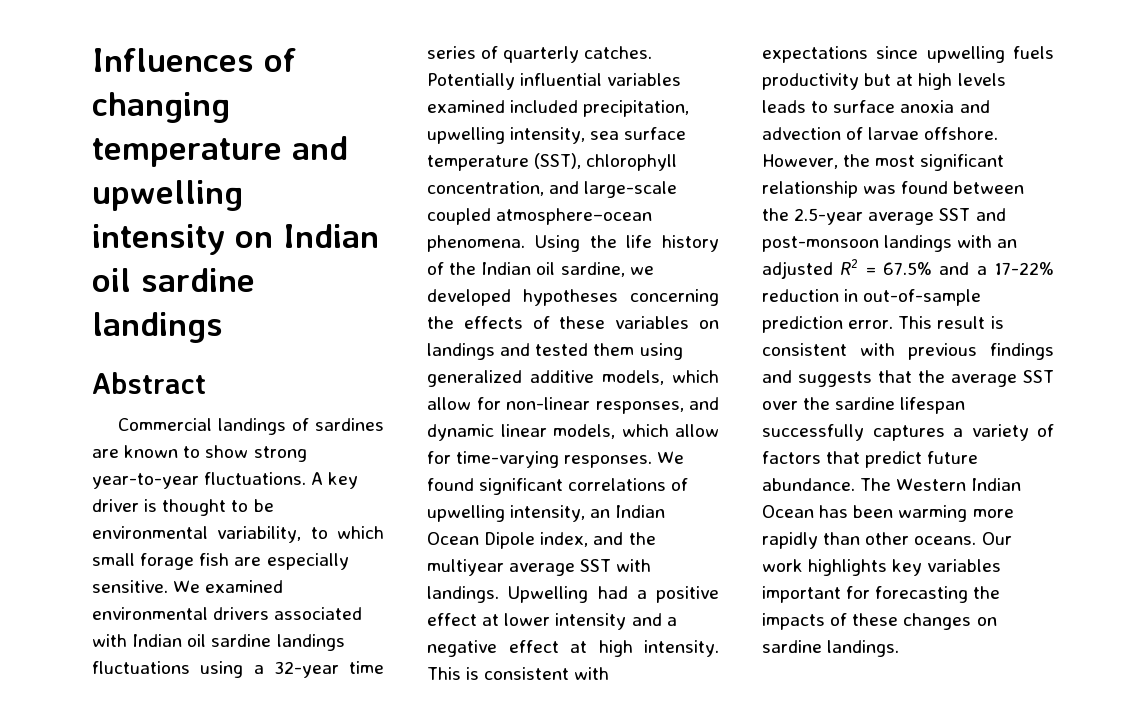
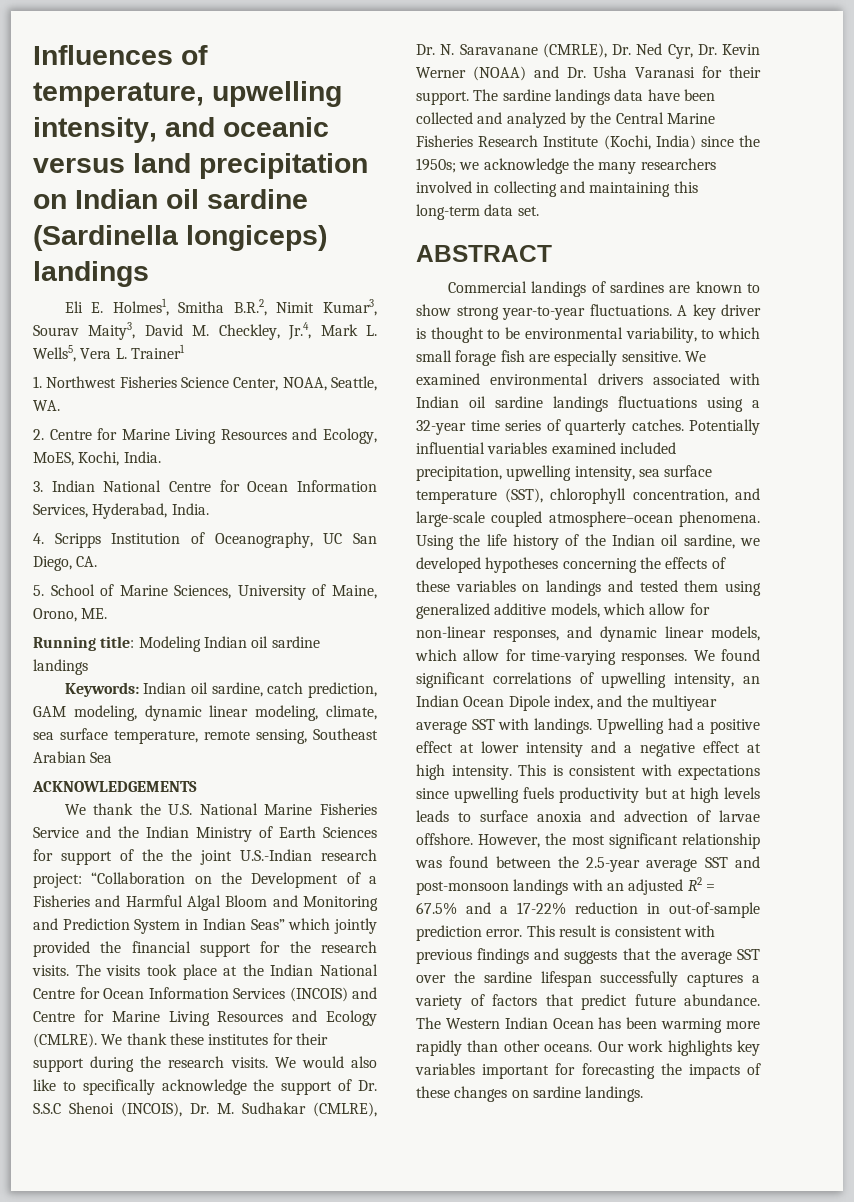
- Influences of changing temperature and upwelling intensity on Indian oil sardine landings
- Abstract
+ Influences of temperature, upwelling intensity, and oceanic versus land precipitation on Indian oil sardine (Sardinella longiceps) landings
+ Eli E. Holmes1, Smitha B.R.2, Nimit Kumar3, Sourav Maity3, David M. Checkley, Jr.4, Mark L. Wells5, Vera L. Trainer1
+ 1. Northwest Fisheries Science Center, NOAA, Seattle, WA.
+ 2. Centre for Marine Living Resources and Ecology, MoES, Kochi, India.
+ 3. Indian National Centre for Ocean Information Services, Hyderabad, India.
+ 4. Scripps Institution of Oceanography, UC San Diego, CA.
+ 5. School of Marine Sciences, University of Maine, Orono, ME.
+ Running title: Modeling Indian oil sardine landings
+ Keywords: Indian oil sardine, catch prediction, GAM modeling, dynamic linear modeling, climate, sea surface temperature, remote sensing, Southeast Arabian Sea
+ ACKNOWLEDGEMENTS
+ We thank the U.S. National Marine Fisheries Service and the Indian Ministry of Earth Sciences for support of the the joint U.S.-Indian research project: “Collaboration on the Development of a Fisheries and Harmful Algal Bloom and Monitoring and Prediction System in Indian Seas” which jointly provided the financial support for the research visits. The visits took place at the Indian National Centre for Ocean Information Services (INCOIS) and Centre for Marine Living Resources and Ecology (CMLRE). We thank these institutes for their support during the research visits. We would also like to specifically acknowledge the support of Dr. S.S.C Shenoi (INCOIS), Dr. M. Sudhakar (CMLRE), Dr. N. Saravanane (CMRLE), Dr. Ned Cyr, Dr. Kevin Werner (NOAA) and Dr. Usha Varanasi for their support. The sardine landings data have been collected and analyzed by the Central Marine Fisheries Research Institute (Kochi, India) since the 1950s; we acknowledge the many researchers involved in collecting and maintaining this long-term data set.
+ ABSTRACT

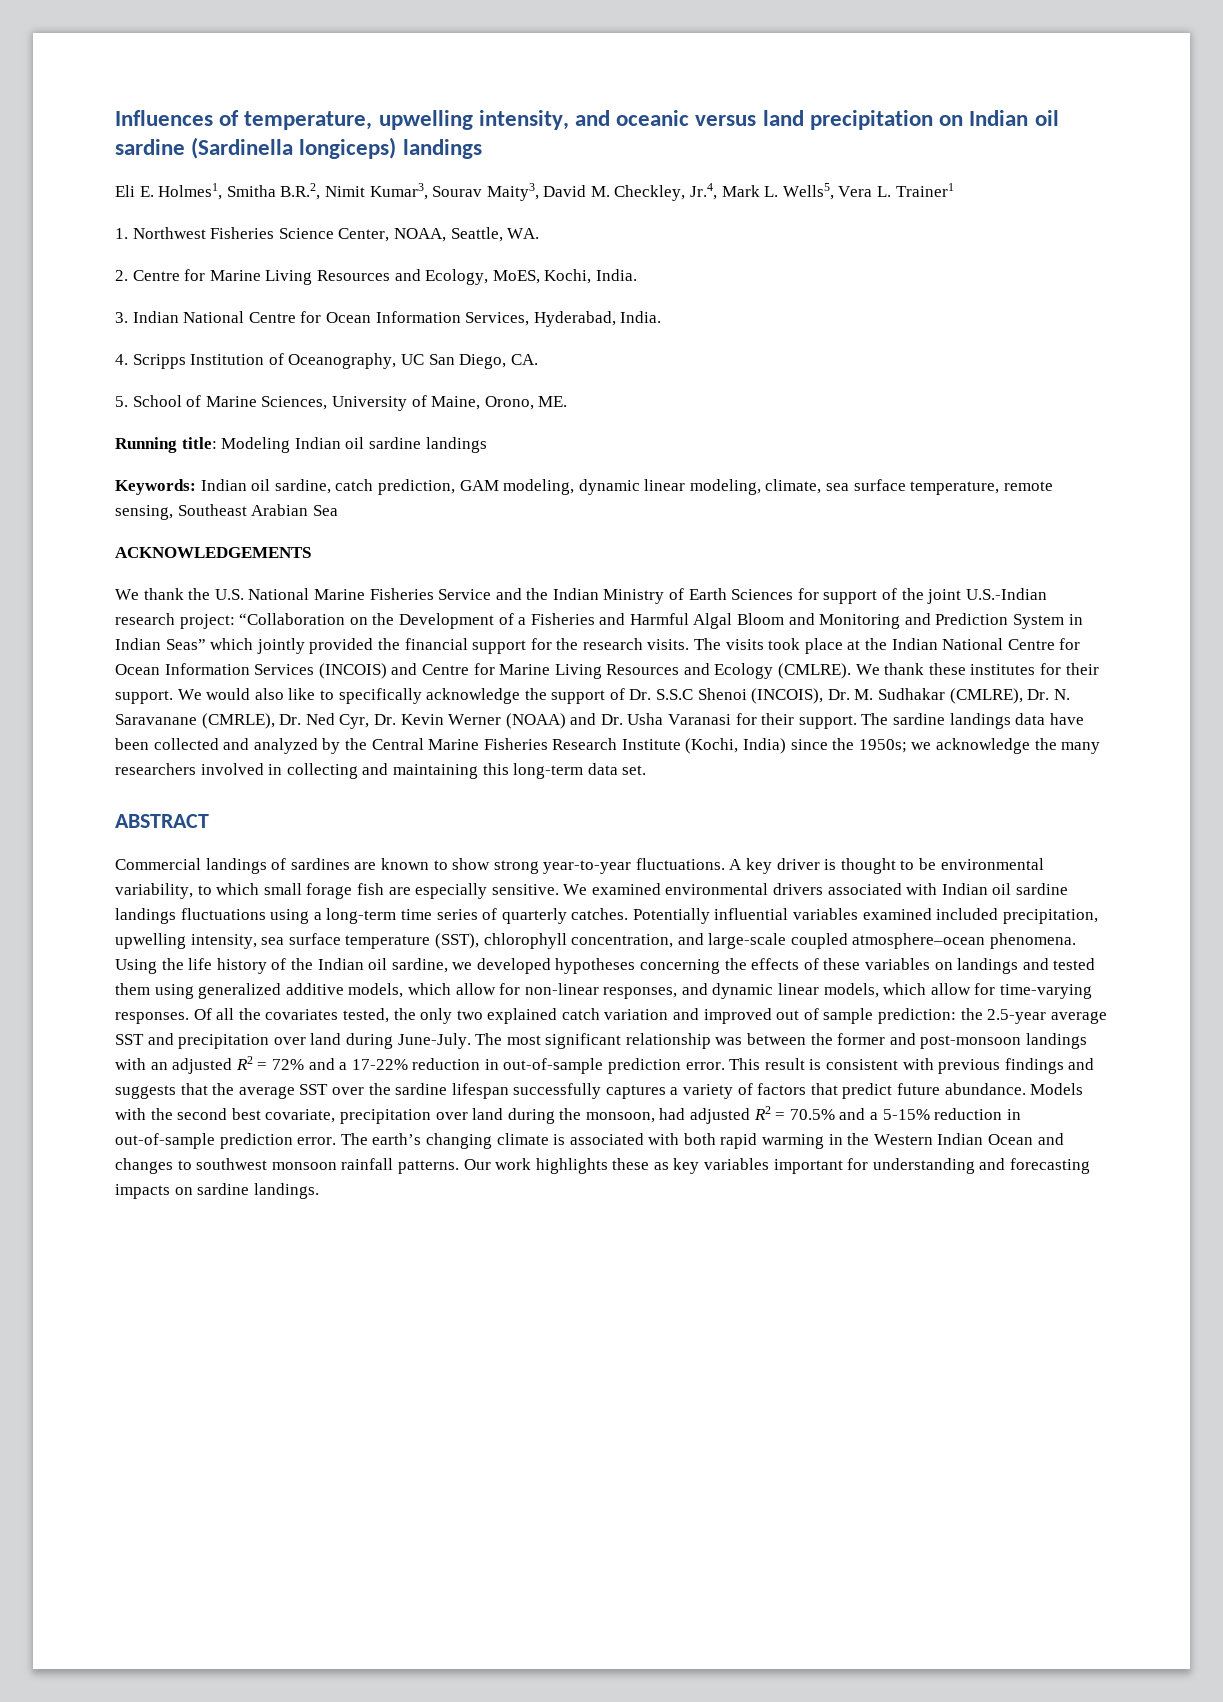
- We thank the U.S. National Marine Fisheries Service and the Indian Ministry of Earth Sciences for support of the the joint U.S.-Indian research project: “Collaboration on the Development of a Fisheries and Harmful Algal Bloom and Monitoring and Prediction System in Indian Seas” which jointly provided the financial support for the research visits.
+ We thank the U.S. National Marine Fisheries Service and the Indian Ministry of Earth Sciences for support of the joint U.S.-Indian research project: “Collaboration on the Development of a Fisheries and Harmful Algal Bloom and Monitoring and Prediction System in Indian Seas” which jointly provided the financial support for the research visits.
- We thank these institutes for their support during the research visits.
+ We thank these institutes for their support.
- We examined environmental drivers associated with Indian oil sardine landings fluctuations using a 32-year time series of quarterly catches.
+ We examined environmental drivers associated with Indian oil sardine landings fluctuations using a long-term time series of quarterly catches.
- We found significant correlations of upwelling intensity, an Indian Ocean Dipole index, and the multiyear average SST with landings. Upwelling had a positive effect at lower intensity and a negative effect at high intensity. This is consistent with expectations since upwelling fuels productivity but at high levels leads to surface anoxia and advection of larvae offshore. However, the most significant relationship was found between the 2.5-year average SST and post-monsoon landings with an adjusted R2 = 67.5% and a 17-22% reduction in out-of-sample prediction error.
+ Of all the covariates tested, the only two explained catch variation and improved out of sample prediction: the 2.5-year average SST and precipitation over land during June-July. The most significant relationship was between the former and post-monsoon landings with an adjusted R2 = 72% and a 17-22% reduction in out-of-sample prediction error.
- The Western Indian Ocean has been warming more rapidly than other oceans.
+ Models with the second best covariate, precipitation over land during the monsoon, had adjusted R2 = 70.5% and a 5-15% reduction in out-of-sample prediction error. The earth’s changing climate is associated with both rapid warming in the Western Indian Ocean and changes to southwest monsoon rainfall patterns.
- Our work highlights key variables important for forecasting the impacts of these changes on sardine landings.
+ Our work highlights these as key variables important for understanding and forecasting impacts on sardine landings.

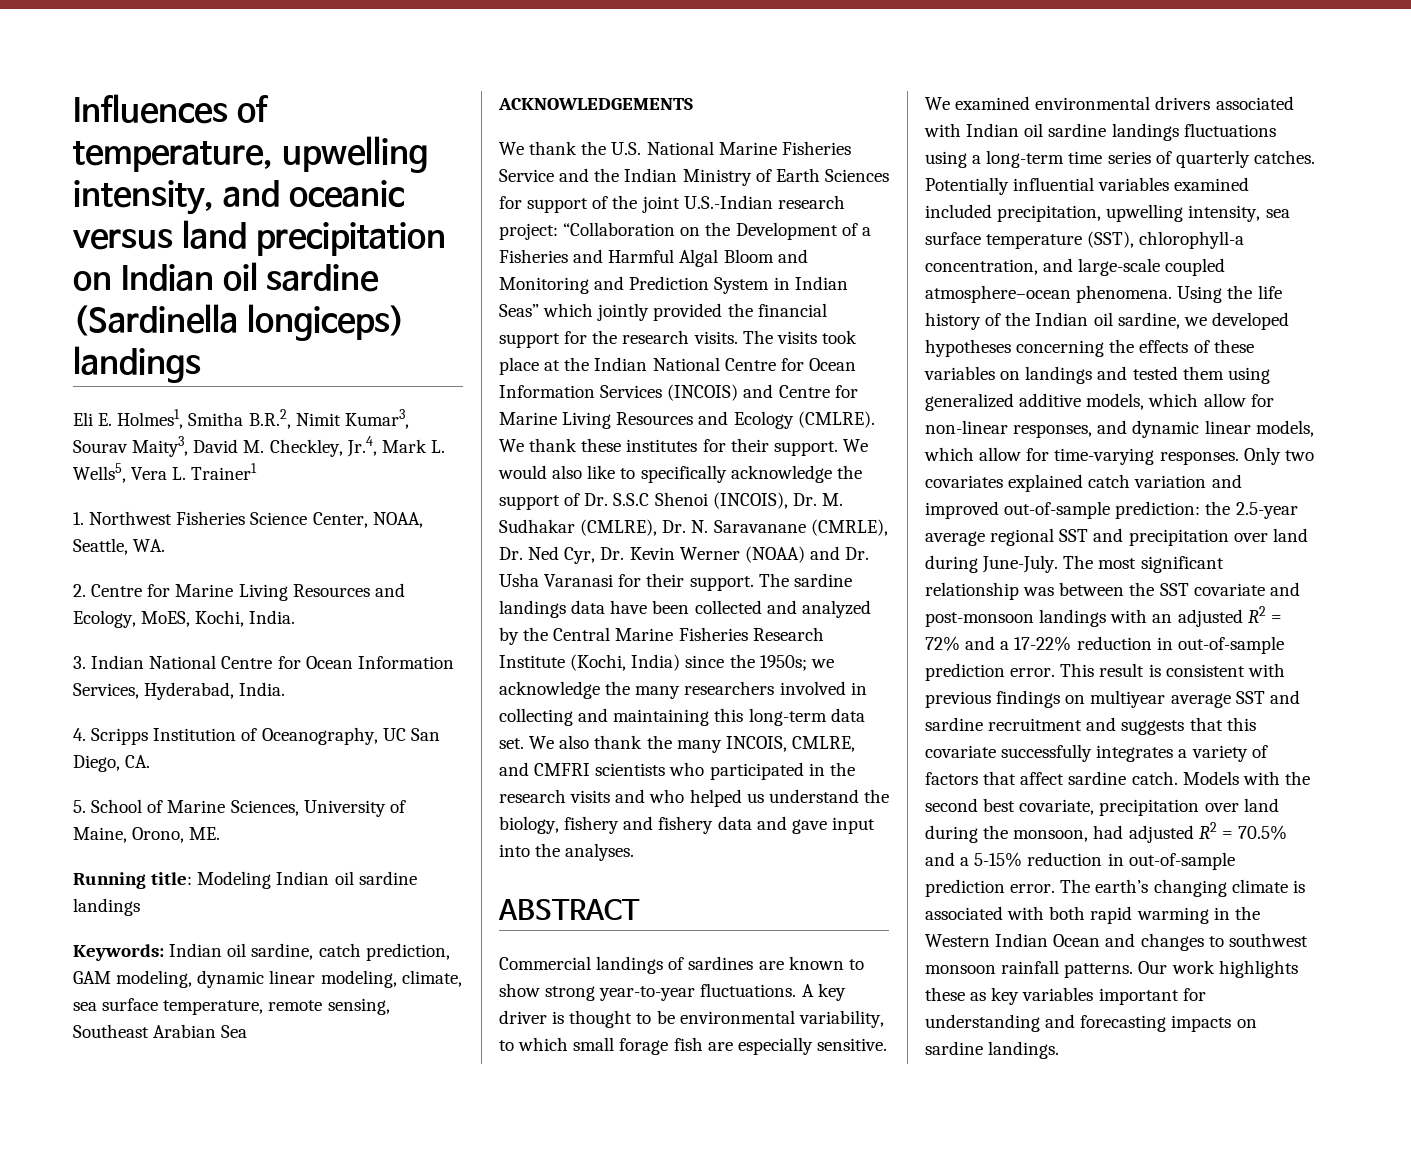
+ We also thank the many INCOIS, CMLRE, and CMFRI scientists who participated in the research visits and who helped us understand the biology, fishery and fishery data and gave input into the analyses.
- Potentially influential variables examined included precipitation, upwelling intensity, sea surface temperature (SST), chlorophyll concentration, and large-scale coupled atmosphere–ocean phenomena.
+ Potentially influential variables examined included precipitation, upwelling intensity, sea surface temperature (SST), chlorophyll-a concentration, and large-scale coupled atmosphere–ocean phenomena.
- Of all the covariates tested, the only two explained catch variation and improved out of sample prediction: the 2.5-year average SST and precipitation over land during June-July.
+ Only two covariates explained catch variation and improved out-of-sample prediction: the 2.5-year average regional SST and precipitation over land during June-July.
- The most significant relationship was between the former and post-monsoon landings with an adjusted R2 = 72% and a 17-22% reduction in out-of-sample prediction error.
+ The most significant relationship was between the SST covariate and post-monsoon landings with an adjusted R2 = 72% and a 17-22% reduction in out-of-sample prediction error.
- This result is consistent with previous findings and suggests that the average SST over the sardine lifespan successfully captures a variety of factors that predict future abundance.
+ This result is consistent with previous findings on multiyear average SST and sardine recruitment and suggests that this covariate successfully integrates a variety of factors that affect sardine catch.

